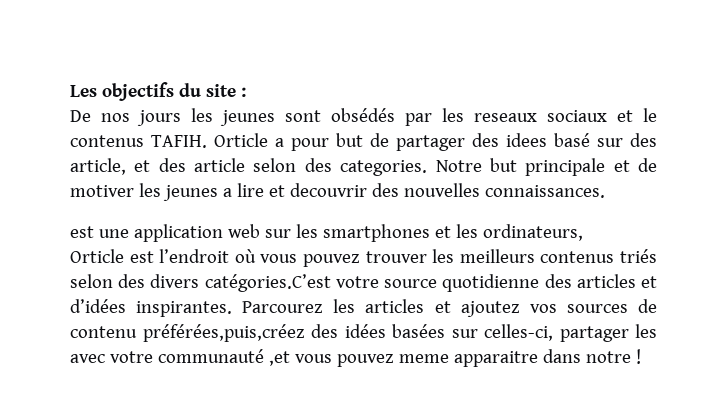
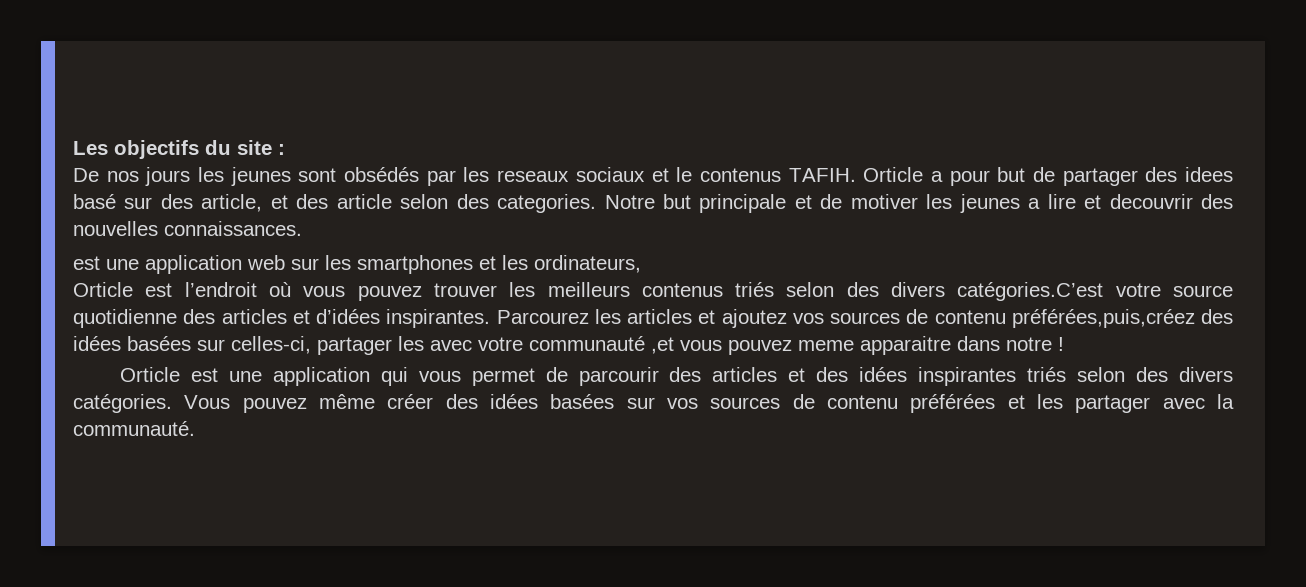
+ Orticle est une application qui vous permet de parcourir des articles et des idées inspirantes triés selon des divers catégories. Vous pouvez même créer des idées basées sur vos sources de contenu préférées et les partager avec la communauté.

